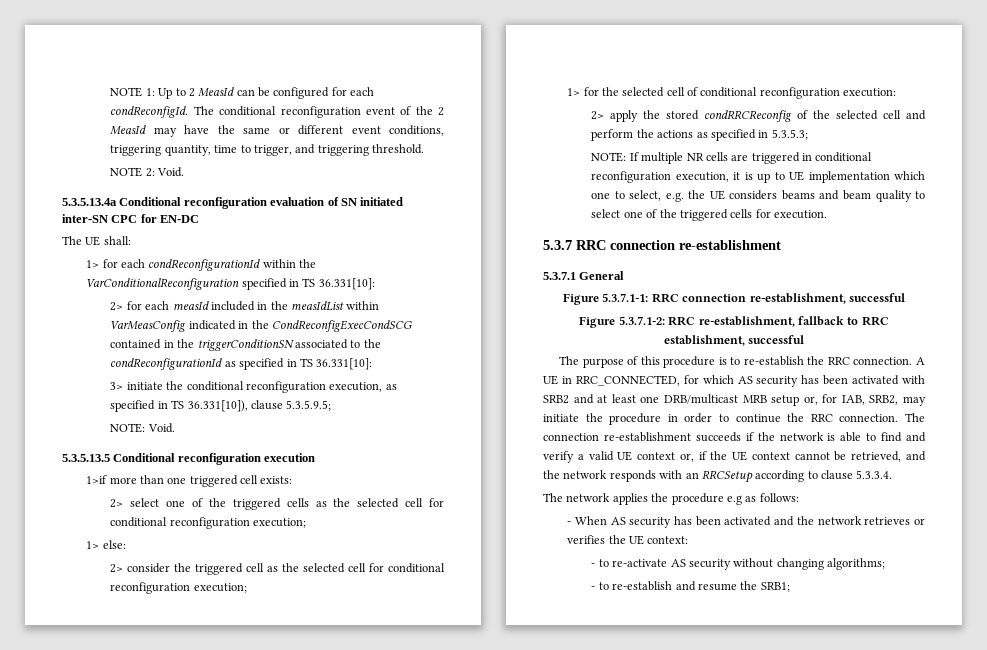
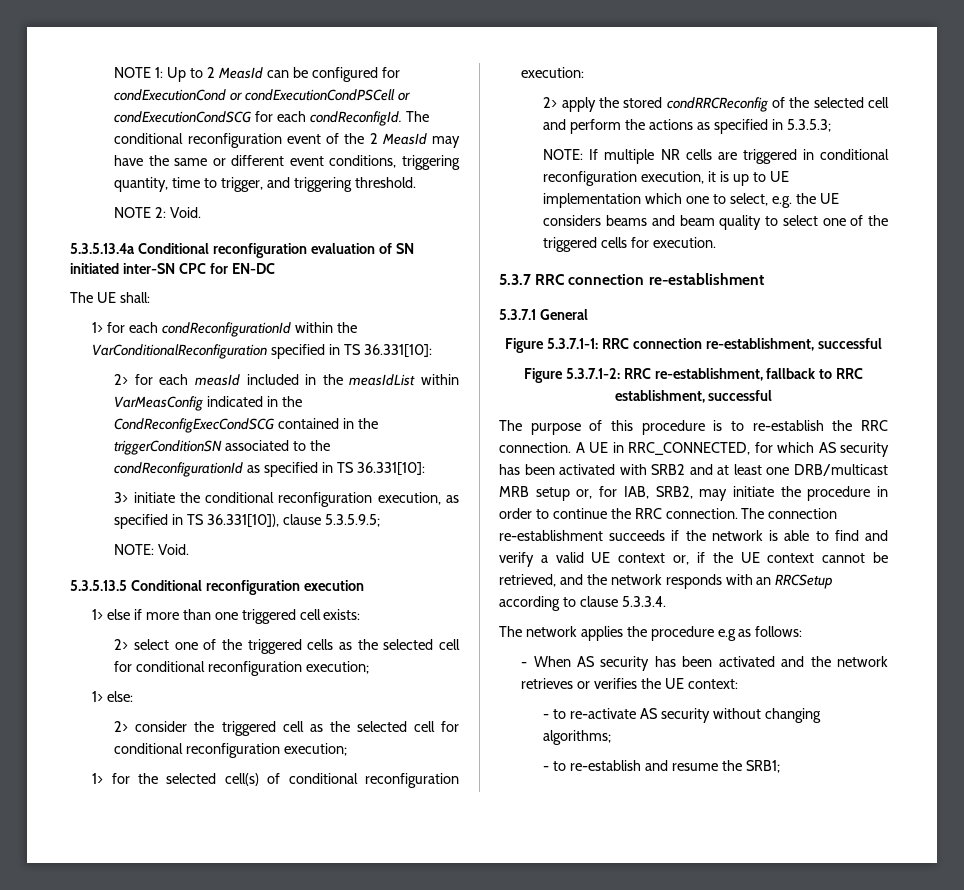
- NOTE 1: Up to 2 MeasId can be configured for each condReconfigId.
+ NOTE 1: Up to 2 MeasId can be configured for condExecutionCond or condExecutionCondPSCell or condExecutionCondSCG for each condReconfigId.
- 1>if more than one triggered cell exists:
+ 1> else if more than one triggered cell exists:
- 1> for the selected cell of conditional reconfiguration execution:
+ 1> for the selected cell(s) of conditional reconfiguration execution:

